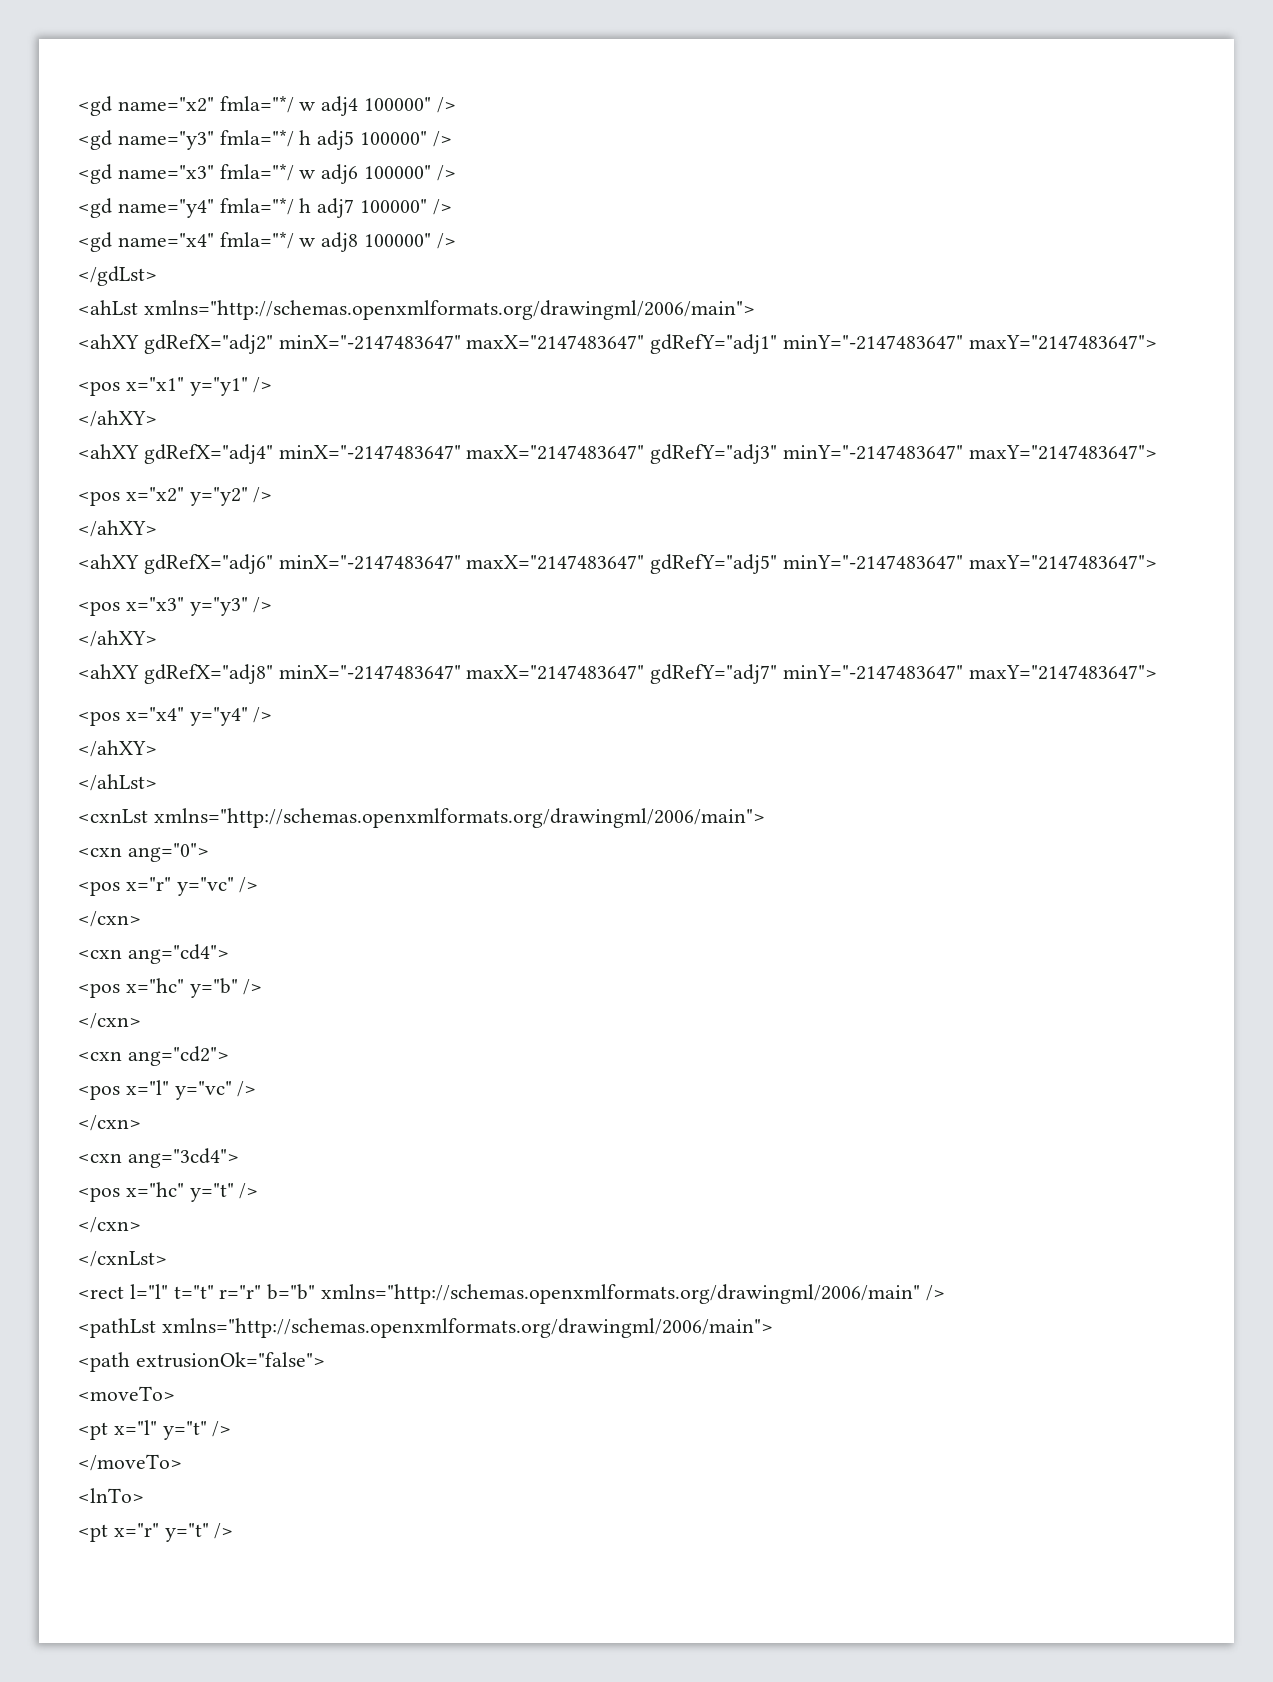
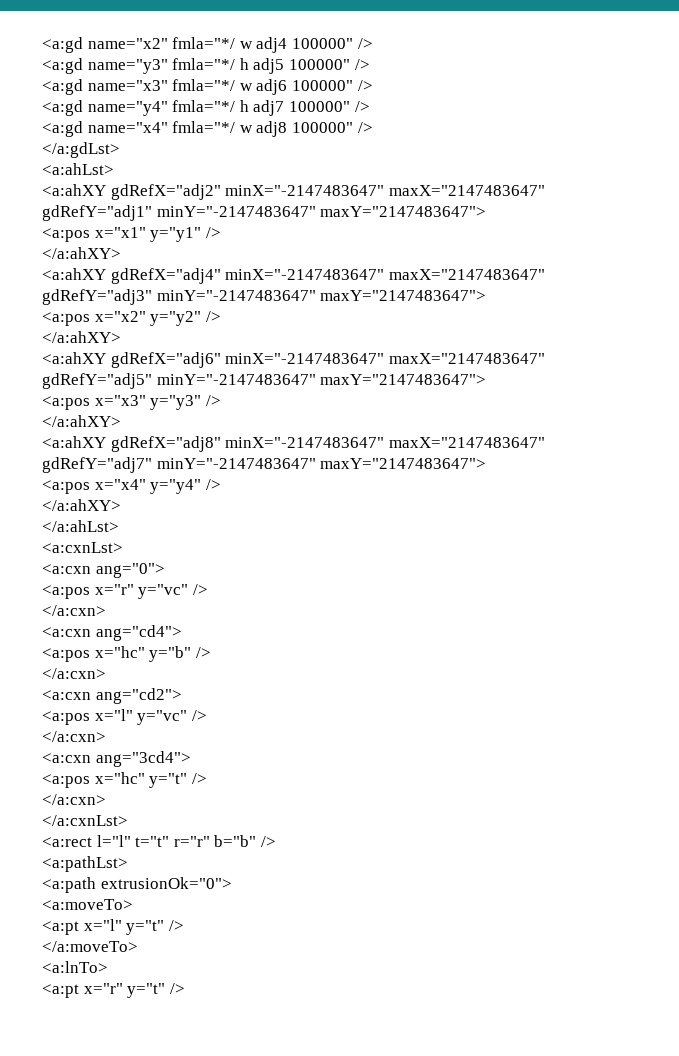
- <gd name="x2" fmla="*/ w adj4 100000" />
+ <a:gd name="x2" fmla="*/ w adj4 100000" />
- <gd name="y3" fmla="*/ h adj5 100000" />
+ <a:gd name="y3" fmla="*/ h adj5 100000" />
- <gd name="x3" fmla="*/ w adj6 100000" />
+ <a:gd name="x3" fmla="*/ w adj6 100000" />
- <gd name="y4" fmla="*/ h adj7 100000" />
+ <a:gd name="y4" fmla="*/ h adj7 100000" />
- <gd name="x4" fmla="*/ w adj8 100000" />
+ <a:gd name="x4" fmla="*/ w adj8 100000" />
- </gdLst>
- <ahLst xmlns="http://schemas.openxmlformats.org/drawingml/2006/main">
- <ahXY gdRefX="adj2" minX="-2147483647" maxX="2147483647" gdRefY="adj1" minY="-2147483647" maxY="2147483647">
+ </a:gdLst>
+ <a:ahLst>
+ <a:ahXY gdRefX="adj2" minX="-2147483647" maxX="2147483647" gdRefY="adj1" minY="-2147483647" maxY="2147483647">
- <pos x="x1" y="y1" />
- </ahXY>
- <ahXY gdRefX="adj4" minX="-2147483647" maxX="2147483647" gdRefY="adj3" minY="-2147483647" maxY="2147483647">
+ <a:pos x="x1" y="y1" />
+ </a:ahXY>
+ <a:ahXY gdRefX="adj4" minX="-2147483647" maxX="2147483647" gdRefY="adj3" minY="-2147483647" maxY="2147483647">
- <pos x="x2" y="y2" />
- </ahXY>
- <ahXY gdRefX="adj6" minX="-2147483647" maxX="2147483647" gdRefY="adj5" minY="-2147483647" maxY="2147483647">
+ <a:pos x="x2" y="y2" />
+ </a:ahXY>
+ <a:ahXY gdRefX="adj6" minX="-2147483647" maxX="2147483647" gdRefY="adj5" minY="-2147483647" maxY="2147483647">
- <pos x="x3" y="y3" />
- </ahXY>
- <ahXY gdRefX="adj8" minX="-2147483647" maxX="2147483647" gdRefY="adj7" minY="-2147483647" maxY="2147483647">
+ <a:pos x="x3" y="y3" />
+ </a:ahXY>
+ <a:ahXY gdRefX="adj8" minX="-2147483647" maxX="2147483647" gdRefY="adj7" minY="-2147483647" maxY="2147483647">
- <pos x="x4" y="y4" />
- </ahXY>
- </ahLst>
- <cxnLst xmlns="http://schemas.openxmlformats.org/drawingml/2006/main">
- <cxn ang="0">
+ <a:pos x="x4" y="y4" />
+ </a:ahXY>
+ </a:ahLst>
+ <a:cxnLst>
+ <a:cxn ang="0">
- <pos x="r" y="vc" />
- </cxn>
- <cxn ang="cd4">
+ <a:pos x="r" y="vc" />
+ </a:cxn>
+ <a:cxn ang="cd4">
- <pos x="hc" y="b" />
- </cxn>
- <cxn ang="cd2">
+ <a:pos x="hc" y="b" />
+ </a:cxn>
+ <a:cxn ang="cd2">
- <pos x="l" y="vc" />
- </cxn>
- <cxn ang="3cd4">
+ <a:pos x="l" y="vc" />
+ </a:cxn>
+ <a:cxn ang="3cd4">
- <pos x="hc" y="t" />
- </cxn>
- </cxnLst>
- <rect l="l" t="t" r="r" b="b" xmlns="http://schemas.openxmlformats.org/drawingml/2006/main" />
- <pathLst xmlns="http://schemas.openxmlformats.org/drawingml/2006/main">
- <path extrusionOk="false">
- <moveTo>
- <pt x="l" y="t" />
+ <a:pos x="hc" y="t" />
+ </a:cxn>
+ </a:cxnLst>
+ <a:rect l="l" t="t" r="r" b="b" />
+ <a:pathLst>
+ <a:path extrusionOk="0">
+ <a:moveTo>
+ <a:pt x="l" y="t" />
- </moveTo>
- <lnTo>
- <pt x="r" y="t" />
+ </a:moveTo>
+ <a:lnTo>
+ <a:pt x="r" y="t" />

